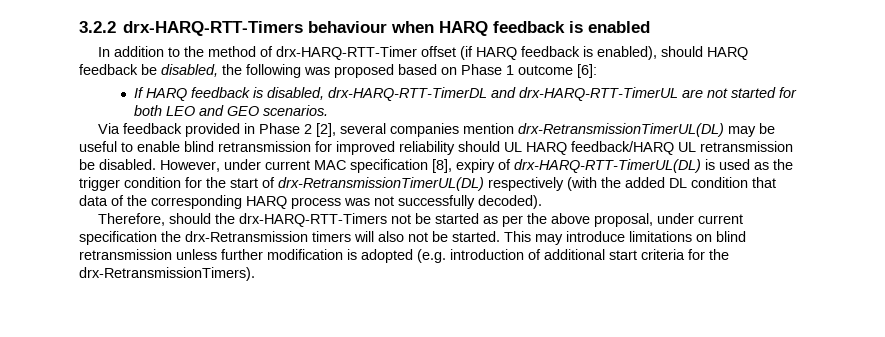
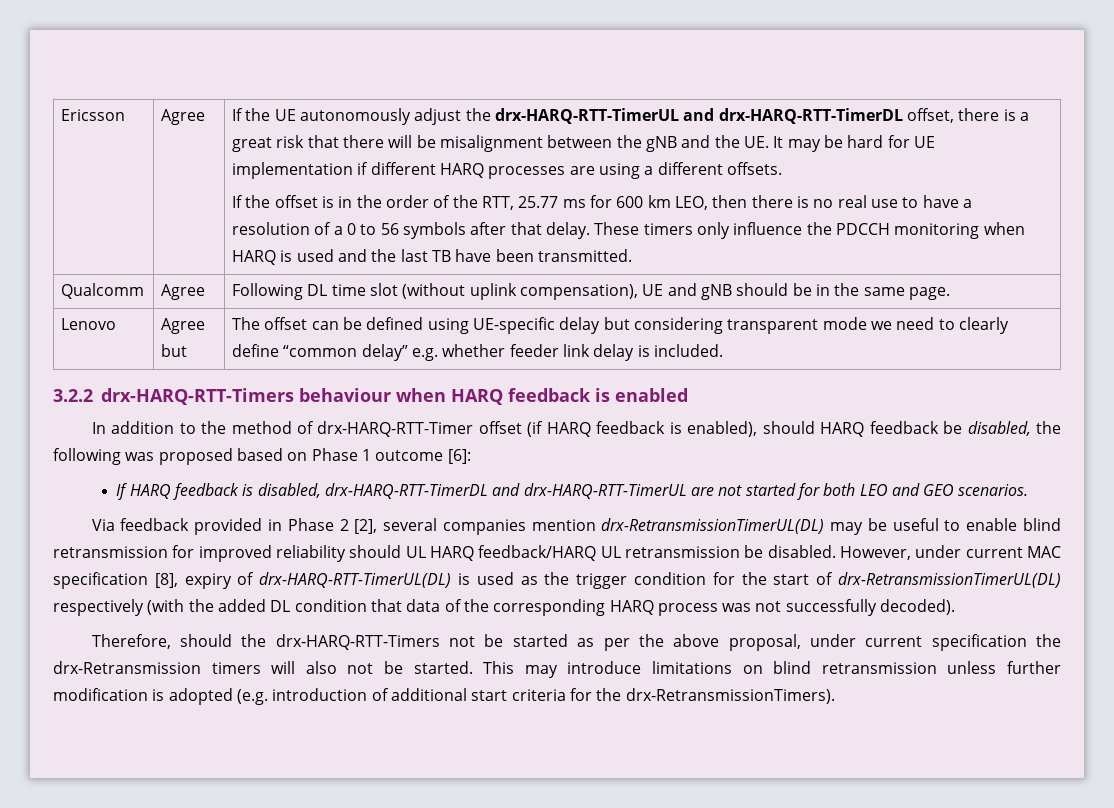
+ Ericsson | Agree | If the UE autonomously adjust the drx-HARQ-RTT-TimerUL and drx-HARQ-RTT-TimerDL offset, there is a great risk that there will be misalignment between the gNB and the UE. It may be hard for UE implementation if different HARQ processes are using a different offsets.
+ If the offset is in the order of the RTT, 25.77 ms for 600 km LEO, then there is no real use to have a resolution of a 0 to 56 symbols after that delay. These timers only influence the PDCCH monitoring when HARQ is used and the last TB have been transmitted.
+ Qualcomm | Agree | Following DL time slot (without uplink compensation), UE and gNB should be in the same page.
+ Lenovo | Agree but | The offset can be defined using UE-specific delay but considering transparent mode we need to clearly define “common delay” e.g. whether feeder link delay is included.

